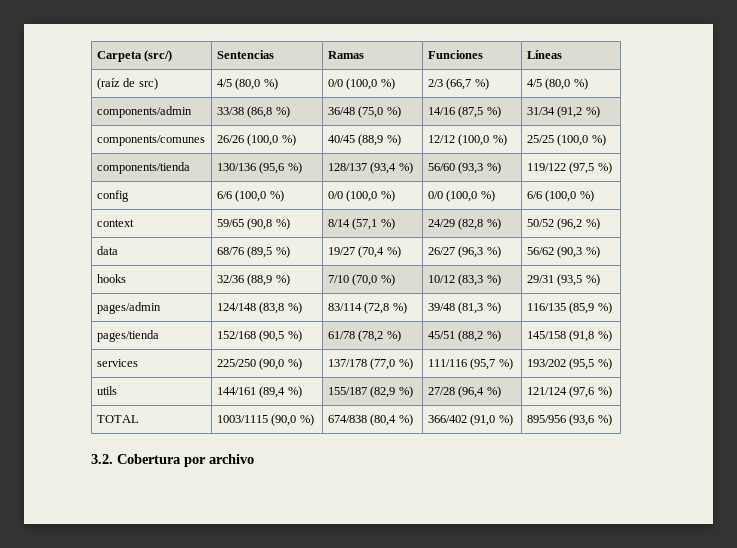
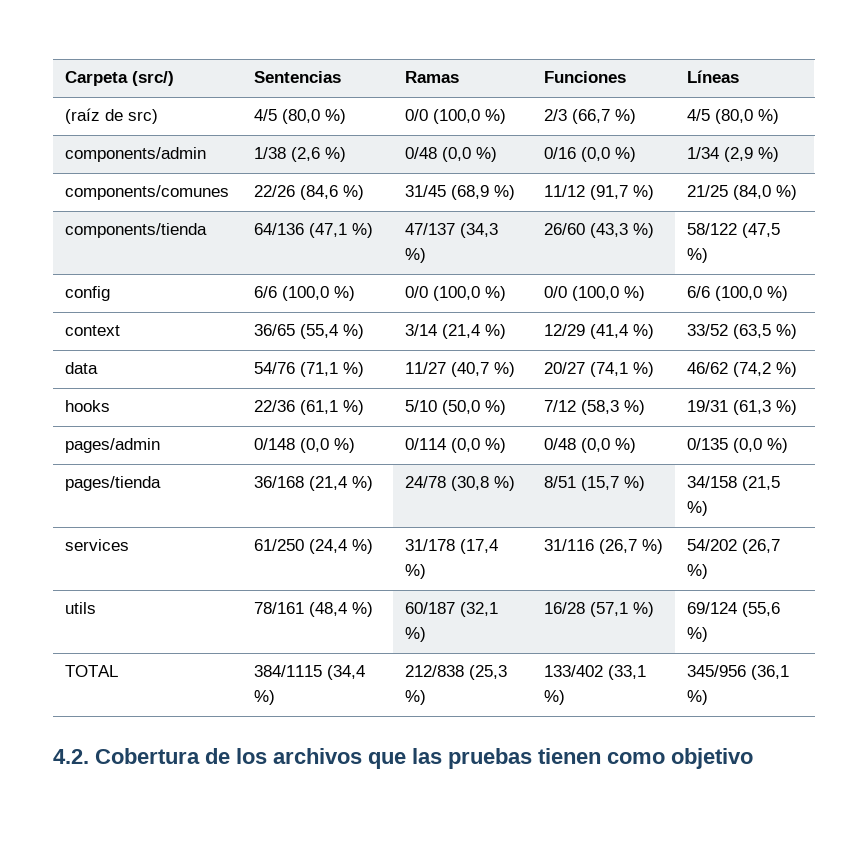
- components/admin | 33/38 (86,8 %) | 36/48 (75,0 %) | 14/16 (87,5 %) | 31/34 (91,2 %)
+ components/admin | 1/38 (2,6 %) | 0/48 (0,0 %) | 0/16 (0,0 %) | 1/34 (2,9 %)
- components/comunes | 26/26 (100,0 %) | 40/45 (88,9 %) | 12/12 (100,0 %) | 25/25 (100,0 %)
+ components/comunes | 22/26 (84,6 %) | 31/45 (68,9 %) | 11/12 (91,7 %) | 21/25 (84,0 %)
- components/tienda | 130/136 (95,6 %) | 128/137 (93,4 %) | 56/60 (93,3 %) | 119/122 (97,5 %)
+ components/tienda | 64/136 (47,1 %) | 47/137 (34,3 %) | 26/60 (43,3 %) | 58/122 (47,5 %)
- context | 59/65 (90,8 %) | 8/14 (57,1 %) | 24/29 (82,8 %) | 50/52 (96,2 %)
+ context | 36/65 (55,4 %) | 3/14 (21,4 %) | 12/29 (41,4 %) | 33/52 (63,5 %)
- data | 68/76 (89,5 %) | 19/27 (70,4 %) | 26/27 (96,3 %) | 56/62 (90,3 %)
+ data | 54/76 (71,1 %) | 11/27 (40,7 %) | 20/27 (74,1 %) | 46/62 (74,2 %)
- hooks | 32/36 (88,9 %) | 7/10 (70,0 %) | 10/12 (83,3 %) | 29/31 (93,5 %)
+ hooks | 22/36 (61,1 %) | 5/10 (50,0 %) | 7/12 (58,3 %) | 19/31 (61,3 %)
- pages/admin | 124/148 (83,8 %) | 83/114 (72,8 %) | 39/48 (81,3 %) | 116/135 (85,9 %)
+ pages/admin | 0/148 (0,0 %) | 0/114 (0,0 %) | 0/48 (0,0 %) | 0/135 (0,0 %)
- pages/tienda | 152/168 (90,5 %) | 61/78 (78,2 %) | 45/51 (88,2 %) | 145/158 (91,8 %)
+ pages/tienda | 36/168 (21,4 %) | 24/78 (30,8 %) | 8/51 (15,7 %) | 34/158 (21,5 %)
- services | 225/250 (90,0 %) | 137/178 (77,0 %) | 111/116 (95,7 %) | 193/202 (95,5 %)
+ services | 61/250 (24,4 %) | 31/178 (17,4 %) | 31/116 (26,7 %) | 54/202 (26,7 %)
- utils | 144/161 (89,4 %) | 155/187 (82,9 %) | 27/28 (96,4 %) | 121/124 (97,6 %)
+ utils | 78/161 (48,4 %) | 60/187 (32,1 %) | 16/28 (57,1 %) | 69/124 (55,6 %)
- TOTAL | 1003/1115 (90,0 %) | 674/838 (80,4 %) | 366/402 (91,0 %) | 895/956 (93,6 %)
- 3.2. Cobertura por archivo
+ TOTAL | 384/1115 (34,4 %) | 212/838 (25,3 %) | 133/402 (33,1 %) | 345/956 (36,1 %)
+ 4.2. Cobertura de los archivos que las pruebas tienen como objetivo

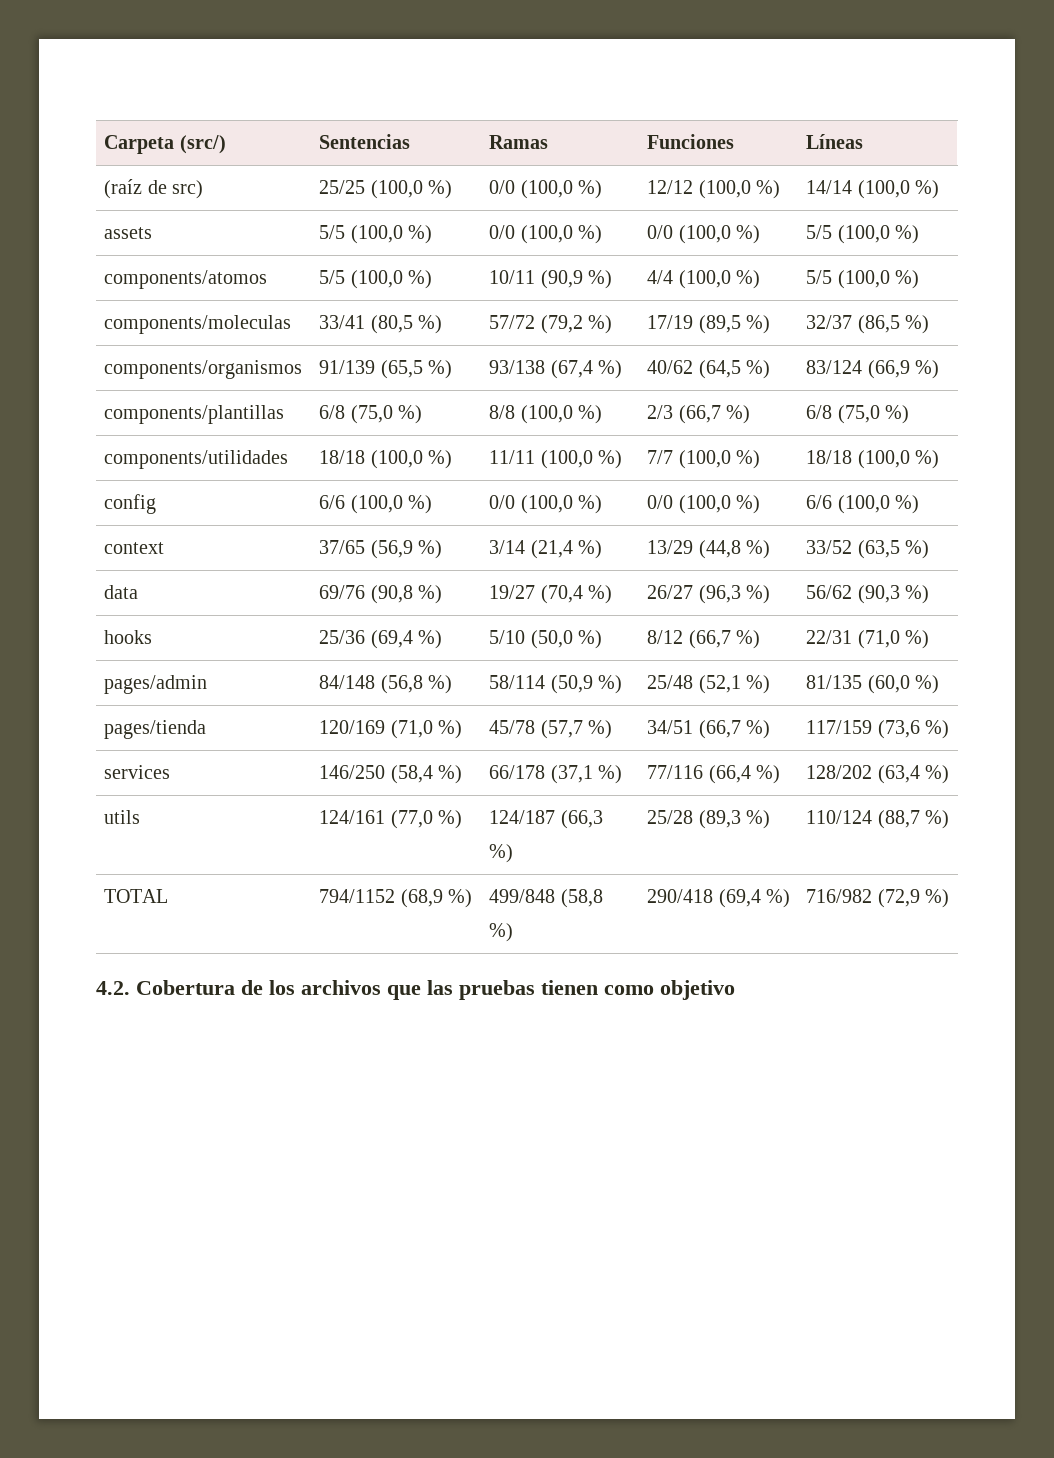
- (raíz de src) | 4/5 (80,0 %) | 0/0 (100,0 %) | 2/3 (66,7 %) | 4/5 (80,0 %)
- components/admin | 1/38 (2,6 %) | 0/48 (0,0 %) | 0/16 (0,0 %) | 1/34 (2,9 %)
- components/comunes | 22/26 (84,6 %) | 31/45 (68,9 %) | 11/12 (91,7 %) | 21/25 (84,0 %)
- components/tienda | 64/136 (47,1 %) | 47/137 (34,3 %) | 26/60 (43,3 %) | 58/122 (47,5 %)
+ (raíz de src) | 25/25 (100,0 %) | 0/0 (100,0 %) | 12/12 (100,0 %) | 14/14 (100,0 %)
+ assets | 5/5 (100,0 %) | 0/0 (100,0 %) | 0/0 (100,0 %) | 5/5 (100,0 %)
+ components/atomos | 5/5 (100,0 %) | 10/11 (90,9 %) | 4/4 (100,0 %) | 5/5 (100,0 %)
+ components/moleculas | 33/41 (80,5 %) | 57/72 (79,2 %) | 17/19 (89,5 %) | 32/37 (86,5 %)
+ components/organismos | 91/139 (65,5 %) | 93/138 (67,4 %) | 40/62 (64,5 %) | 83/124 (66,9 %)
+ components/plantillas | 6/8 (75,0 %) | 8/8 (100,0 %) | 2/3 (66,7 %) | 6/8 (75,0 %)
+ components/utilidades | 18/18 (100,0 %) | 11/11 (100,0 %) | 7/7 (100,0 %) | 18/18 (100,0 %)
- context | 36/65 (55,4 %) | 3/14 (21,4 %) | 12/29 (41,4 %) | 33/52 (63,5 %)
+ context | 37/65 (56,9 %) | 3/14 (21,4 %) | 13/29 (44,8 %) | 33/52 (63,5 %)
- data | 54/76 (71,1 %) | 11/27 (40,7 %) | 20/27 (74,1 %) | 46/62 (74,2 %)
+ data | 69/76 (90,8 %) | 19/27 (70,4 %) | 26/27 (96,3 %) | 56/62 (90,3 %)
- hooks | 22/36 (61,1 %) | 5/10 (50,0 %) | 7/12 (58,3 %) | 19/31 (61,3 %)
+ hooks | 25/36 (69,4 %) | 5/10 (50,0 %) | 8/12 (66,7 %) | 22/31 (71,0 %)
- pages/admin | 0/148 (0,0 %) | 0/114 (0,0 %) | 0/48 (0,0 %) | 0/135 (0,0 %)
+ pages/admin | 84/148 (56,8 %) | 58/114 (50,9 %) | 25/48 (52,1 %) | 81/135 (60,0 %)
- pages/tienda | 36/168 (21,4 %) | 24/78 (30,8 %) | 8/51 (15,7 %) | 34/158 (21,5 %)
+ pages/tienda | 120/169 (71,0 %) | 45/78 (57,7 %) | 34/51 (66,7 %) | 117/159 (73,6 %)
- services | 61/250 (24,4 %) | 31/178 (17,4 %) | 31/116 (26,7 %) | 54/202 (26,7 %)
+ services | 146/250 (58,4 %) | 66/178 (37,1 %) | 77/116 (66,4 %) | 128/202 (63,4 %)
- utils | 78/161 (48,4 %) | 60/187 (32,1 %) | 16/28 (57,1 %) | 69/124 (55,6 %)
+ utils | 124/161 (77,0 %) | 124/187 (66,3 %) | 25/28 (89,3 %) | 110/124 (88,7 %)
- TOTAL | 384/1115 (34,4 %) | 212/838 (25,3 %) | 133/402 (33,1 %) | 345/956 (36,1 %)
+ TOTAL | 794/1152 (68,9 %) | 499/848 (58,8 %) | 290/418 (69,4 %) | 716/982 (72,9 %)

